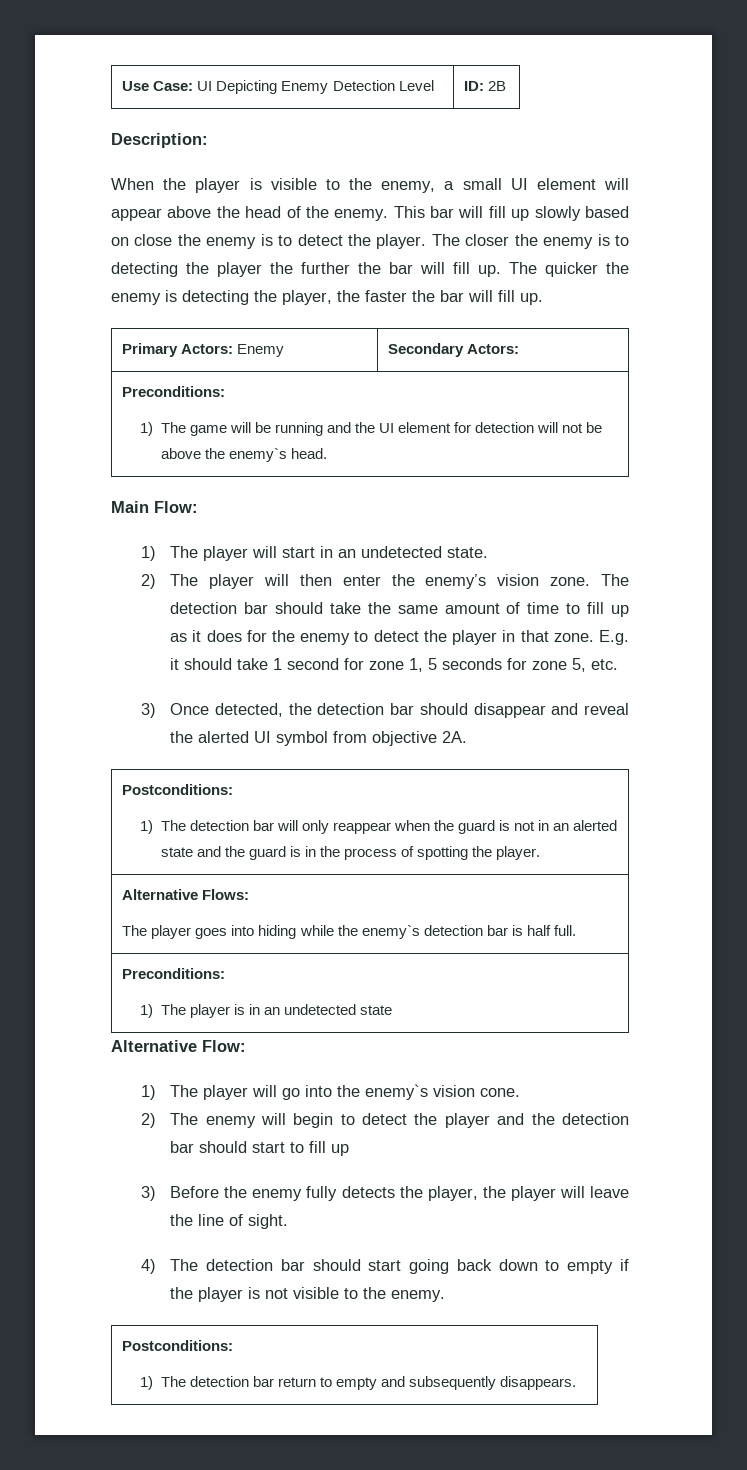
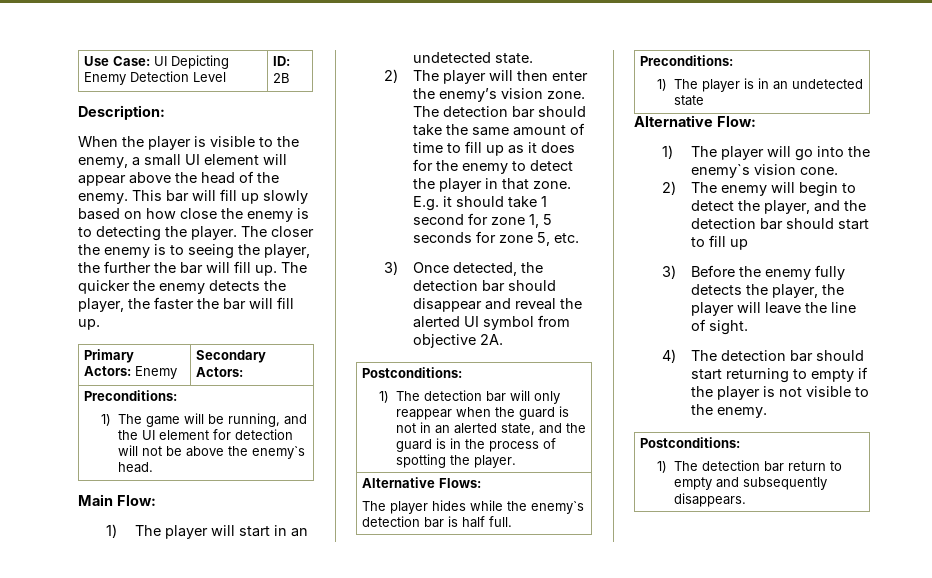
- This bar will fill up slowly based on close the enemy is to detect the player.
+ This bar will fill up slowly based on how close the enemy is to detecting the player.
- The closer the enemy is to detecting the player the further the bar will fill up.
+ The closer the enemy is to seeing the player, the further the bar will fill up.
- The quicker the enemy is detecting the player, the faster the bar will fill up.
+ The quicker the enemy detects the player, the faster the bar will fill up.
  Primary Actors: Enemy | Secondary Actors:
  Preconditions:
- 1) The game will be running and the UI element for detection will not be above the enemy`s head.
+ 1) The game will be running, and the UI element for detection will not be above the enemy`s head.
  3) Once detected, the detection bar should disappear and reveal the alerted UI symbol from objective 2A.
  Postconditions:
- 1) The detection bar will only reappear when the guard is not in an alerted state and the guard is in the process of spotting the player.
+ 1) The detection bar will only reappear when the guard is not in an alerted state, and the guard is in the process of spotting the player.
  Alternative Flows:
- The player goes into hiding while the enemy`s detection bar is half full.
+ The player hides while the enemy`s detection bar is half full.
- 2) The enemy will begin to detect the player and the detection bar should start to fill up
+ 2) The enemy will begin to detect the player, and the detection bar should start to fill up
- 4) The detection bar should start going back down to empty if the player is not visible to the enemy.
+ 4) The detection bar should start returning to empty if the player is not visible to the enemy.

